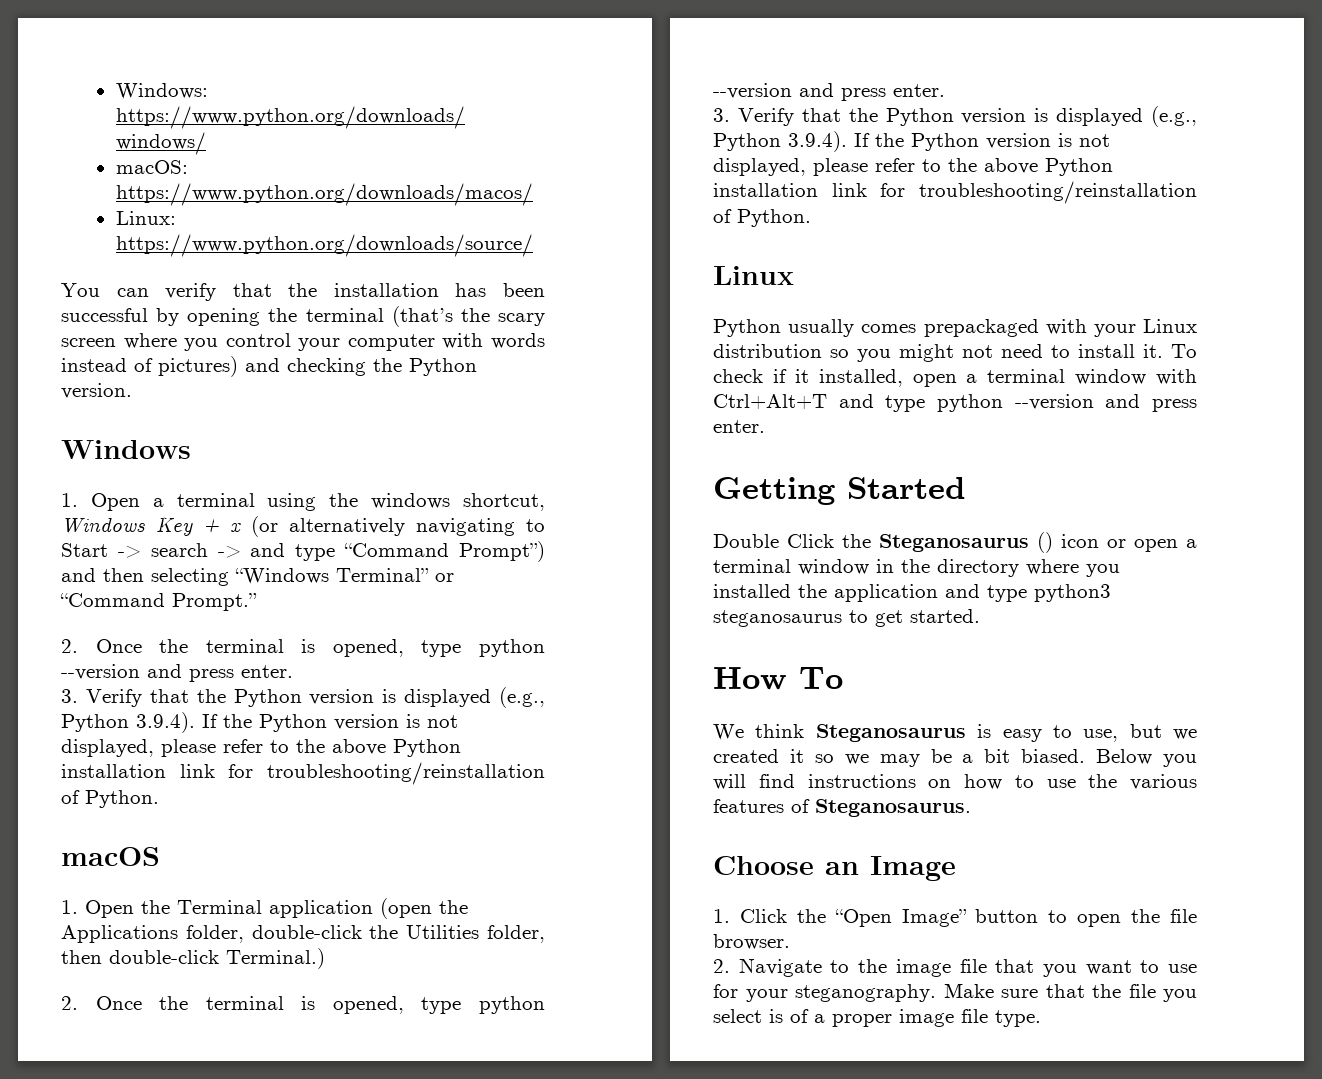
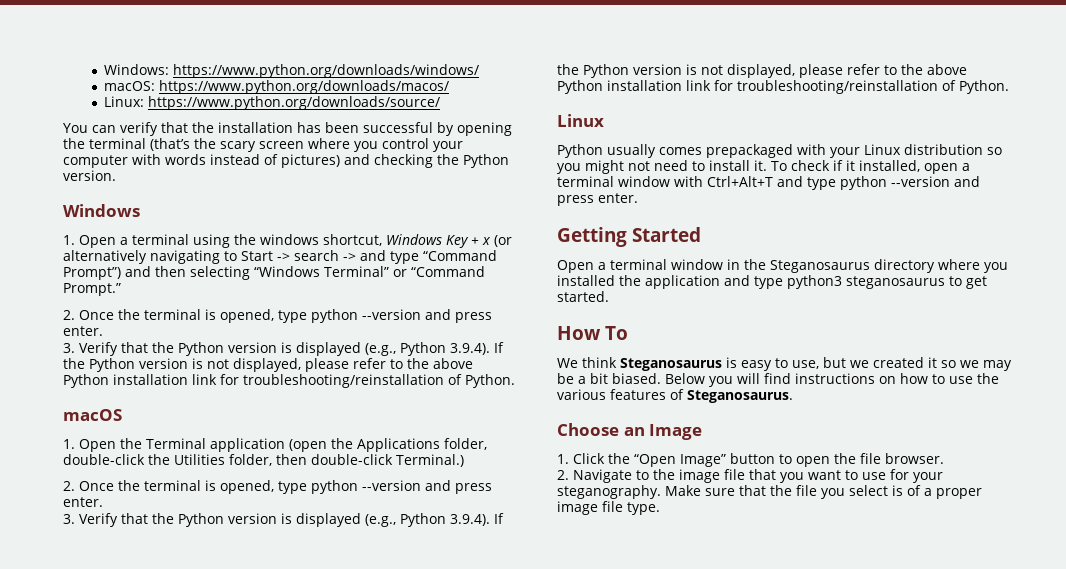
- Double Click the Steganosaurus () icon or open a terminal window in the directory where you installed the application and type python3 steganosaurus to get started.
+ Open a terminal window in the Steganosaurus directory where you installed the application and type python3 steganosaurus to get started.

